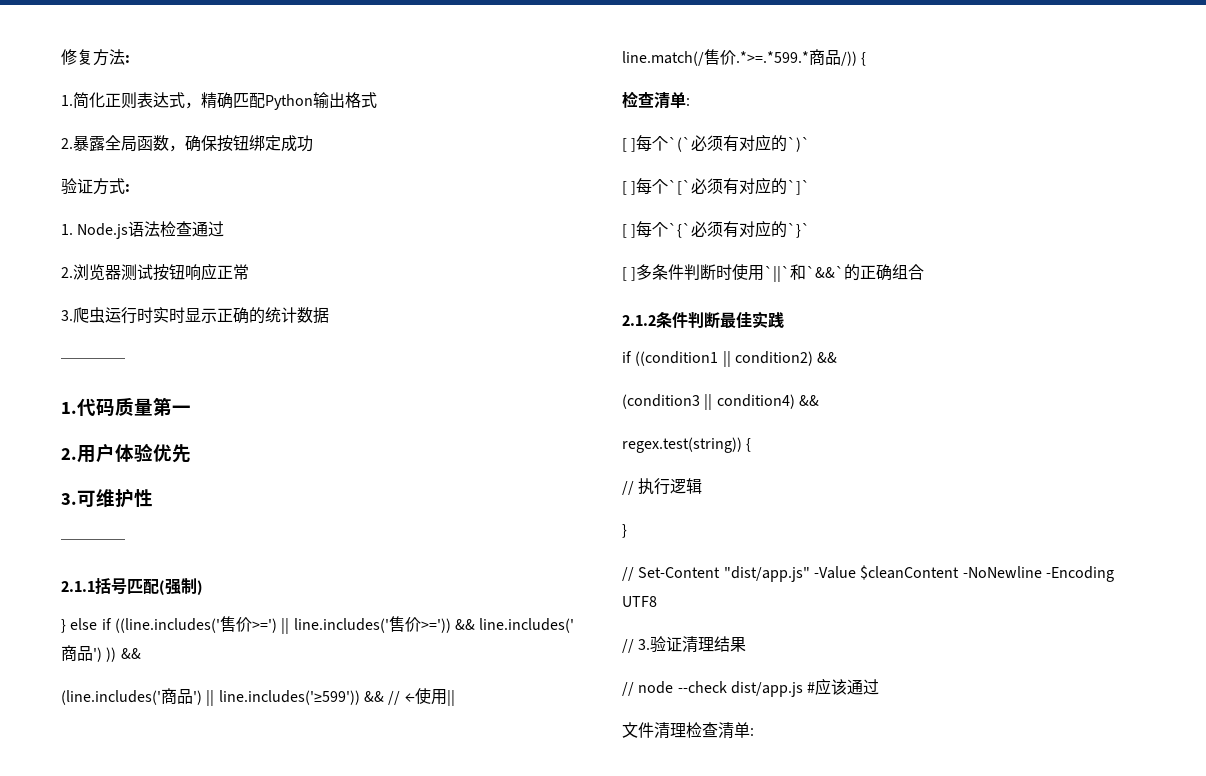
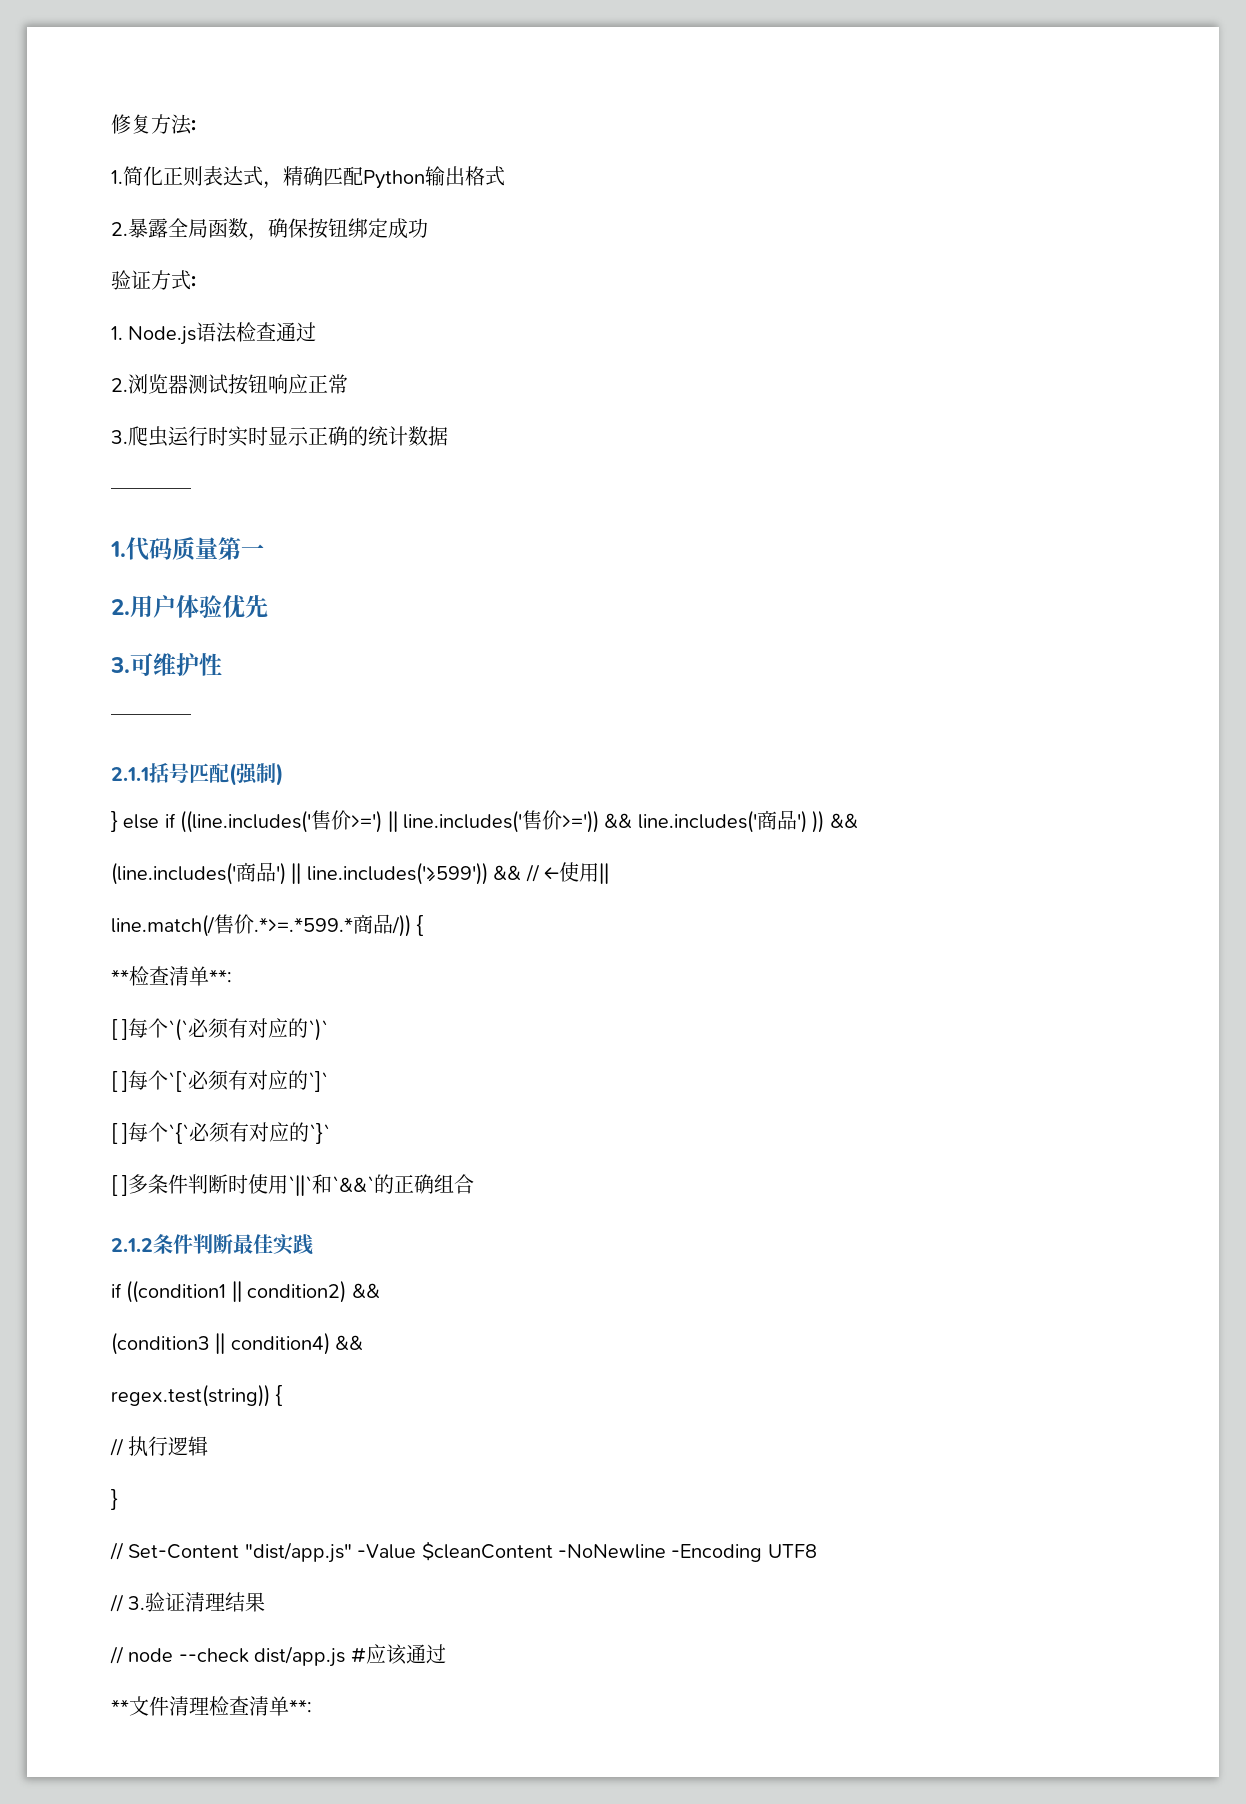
  line.match(/售价.*>=.*599.*商品/)) {
- 检查清单:
+ **检查清单**:
- 文件清理检查清单:
+ **文件清理检查清单**:

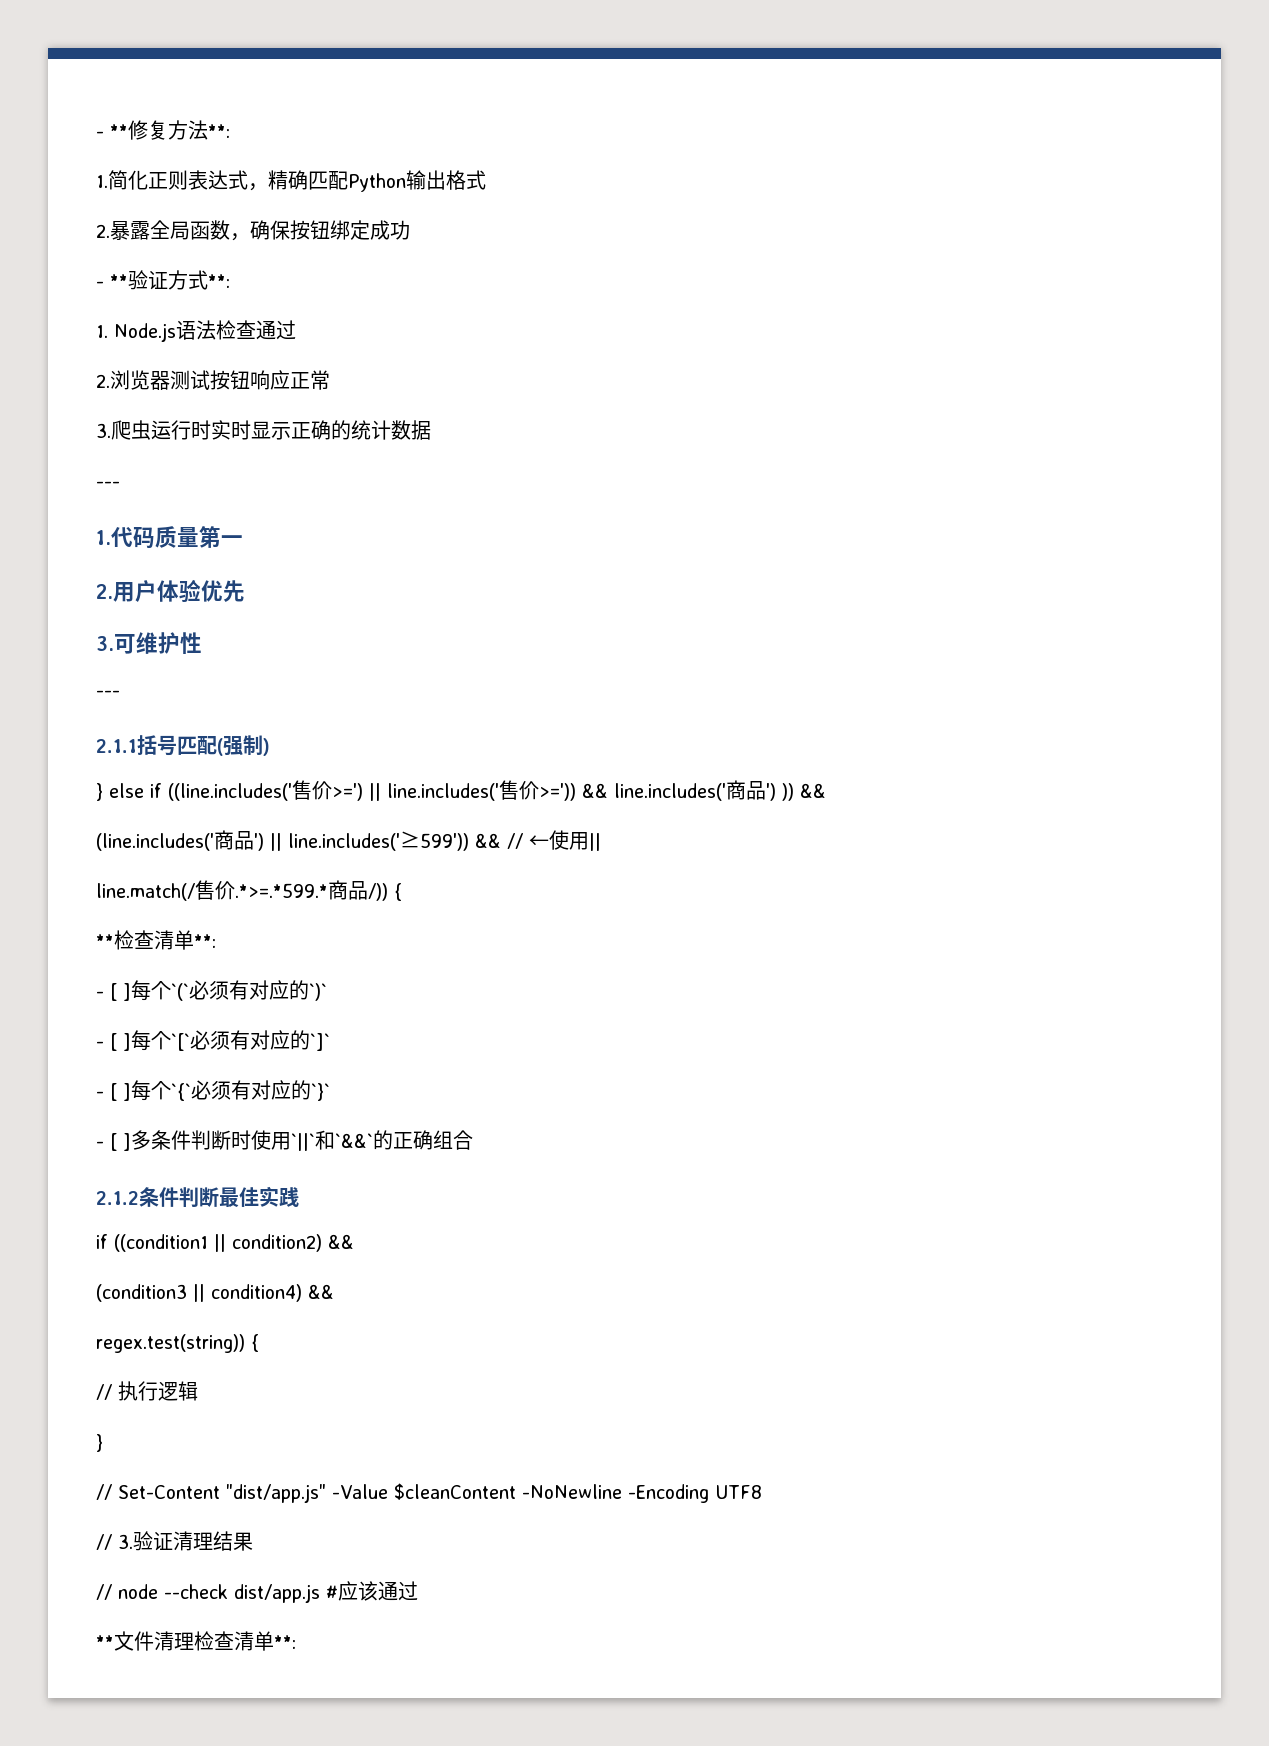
- 修复方法:
+ - **修复方法**:
- 验证方式:
+ - **验证方式**:
  3.爬虫运行时实时显示正确的统计数据
- ────
+ ---
  3.可维护性
- ────
+ ---
- [ ]每个`(`必须有对应的`)`
+ - [ ]每个`(`必须有对应的`)`
- [ ]每个`[`必须有对应的`]`
+ - [ ]每个`[`必须有对应的`]`
- [ ]每个`{`必须有对应的`}`
+ - [ ]每个`{`必须有对应的`}`
- [ ]多条件判断时使用`||`和`&&`的正确组合
+ - [ ]多条件判断时使用`||`和`&&`的正确组合

